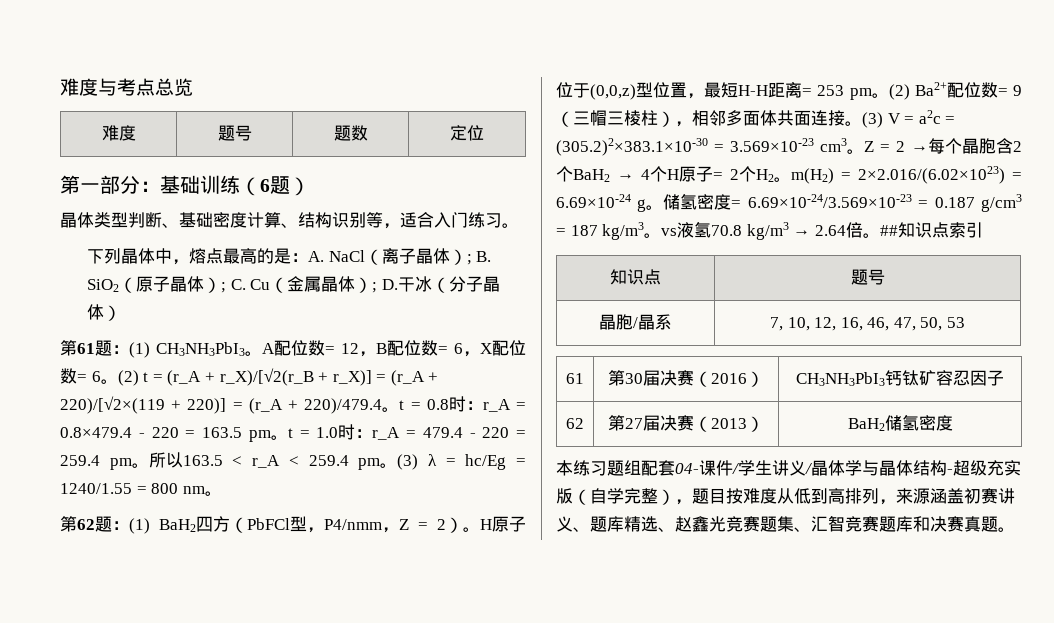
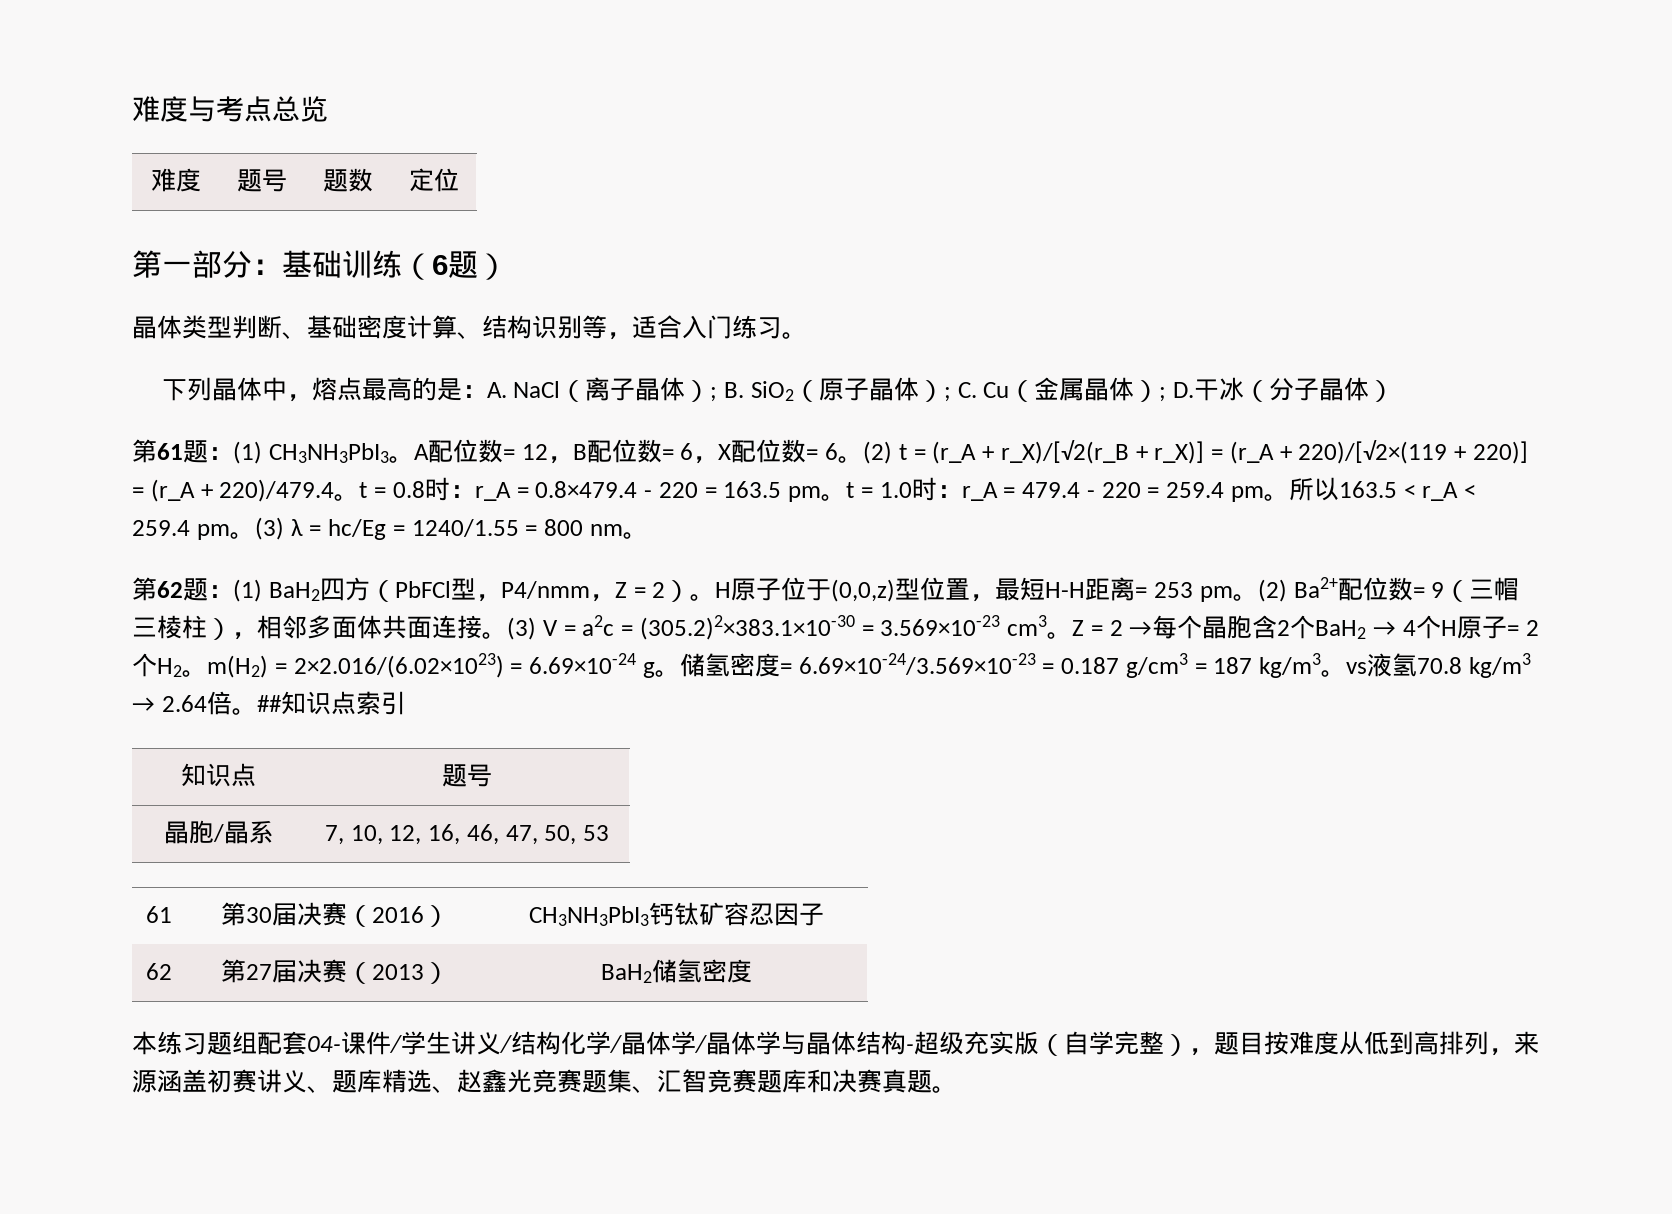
- 本练习题组配套04-课件/学生讲义/晶体学与晶体结构-超级充实版（自学完整），题目按难度从低到高排列，来源涵盖初赛讲义、题库精选、赵鑫光竞赛题集、汇智竞赛题库和决赛真题。
+ 本练习题组配套04-课件/学生讲义/结构化学/晶体学/晶体学与晶体结构-超级充实版（自学完整），题目按难度从低到高排列，来源涵盖初赛讲义、题库精选、赵鑫光竞赛题集、汇智竞赛题库和决赛真题。

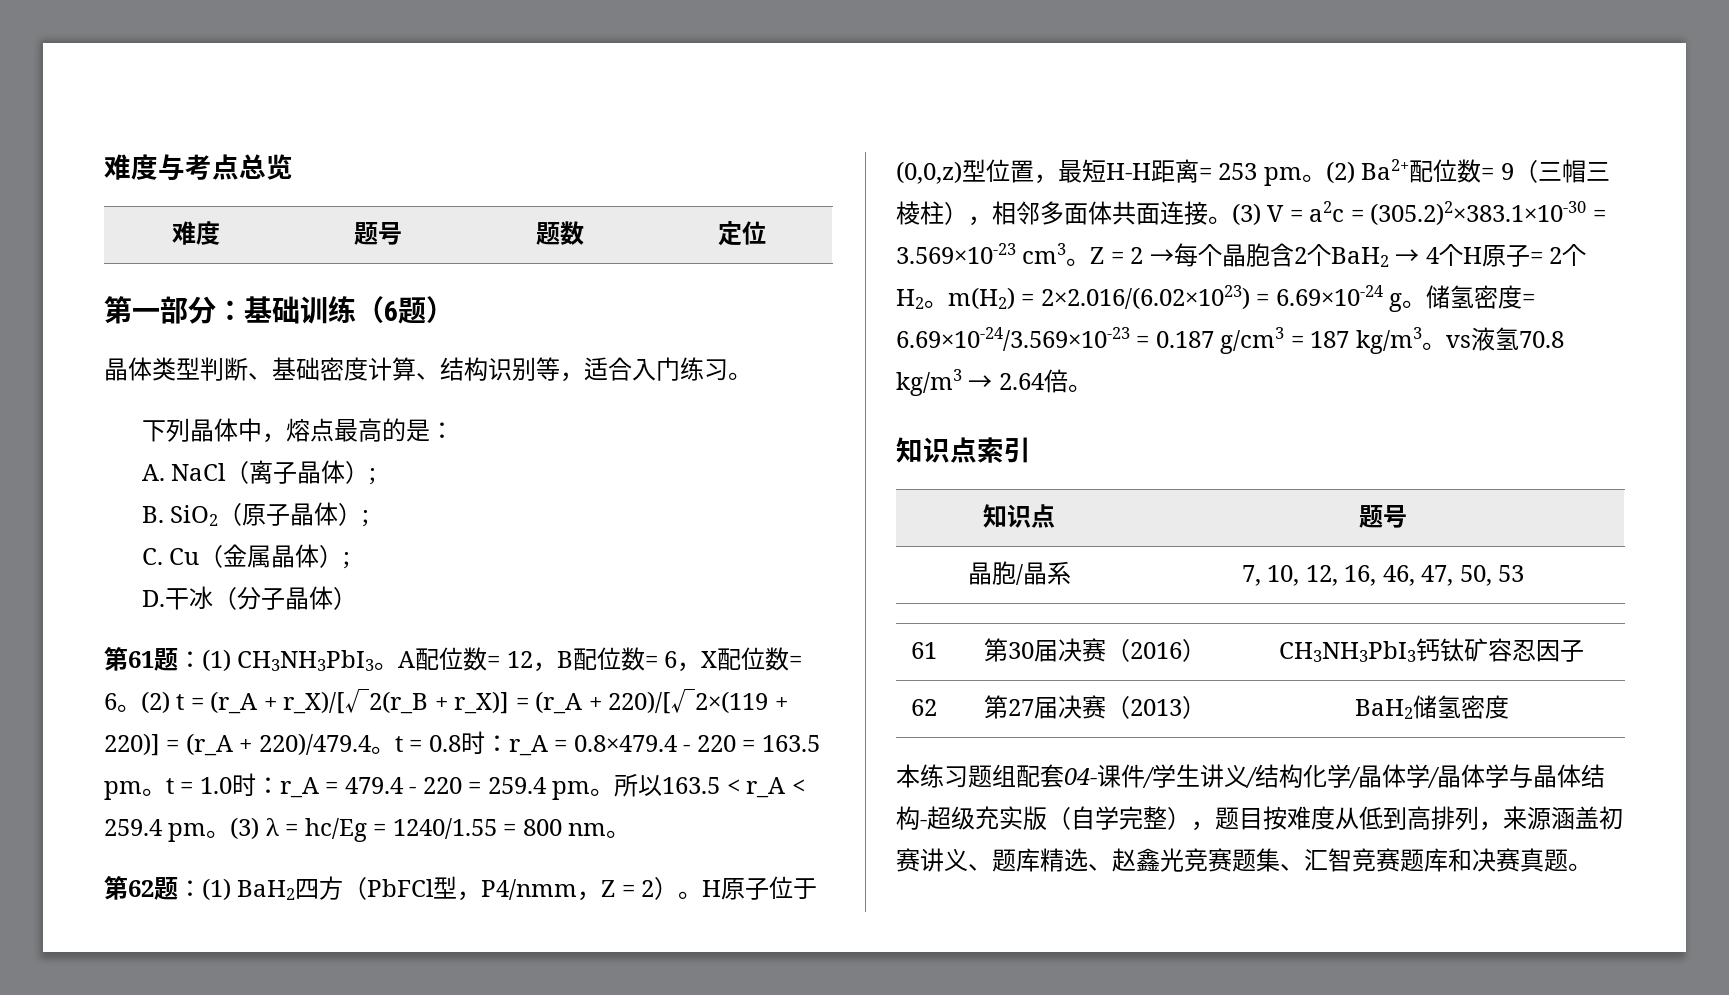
- 下列晶体中，熔点最高的是：A. NaCl（离子晶体）; B. SiO2（原子晶体）; C. Cu（金属晶体）; D.干冰（分子晶体）
+ 下列晶体中，熔点最高的是：
+ A. NaCl（离子晶体）;
+ B. SiO2（原子晶体）;
+ C. Cu（金属晶体）;
+ D.干冰（分子晶体）
- 储氢密度= 6.69×10-24/3.569×10-23 = 0.187 g/cm3 = 187 kg/m3。vs液氢70.8 kg/m3 → 2.64倍。##知识点索引
+ 储氢密度= 6.69×10-24/3.569×10-23 = 0.187 g/cm3 = 187 kg/m3。vs液氢70.8 kg/m3 → 2.64倍。
+ 知识点索引

